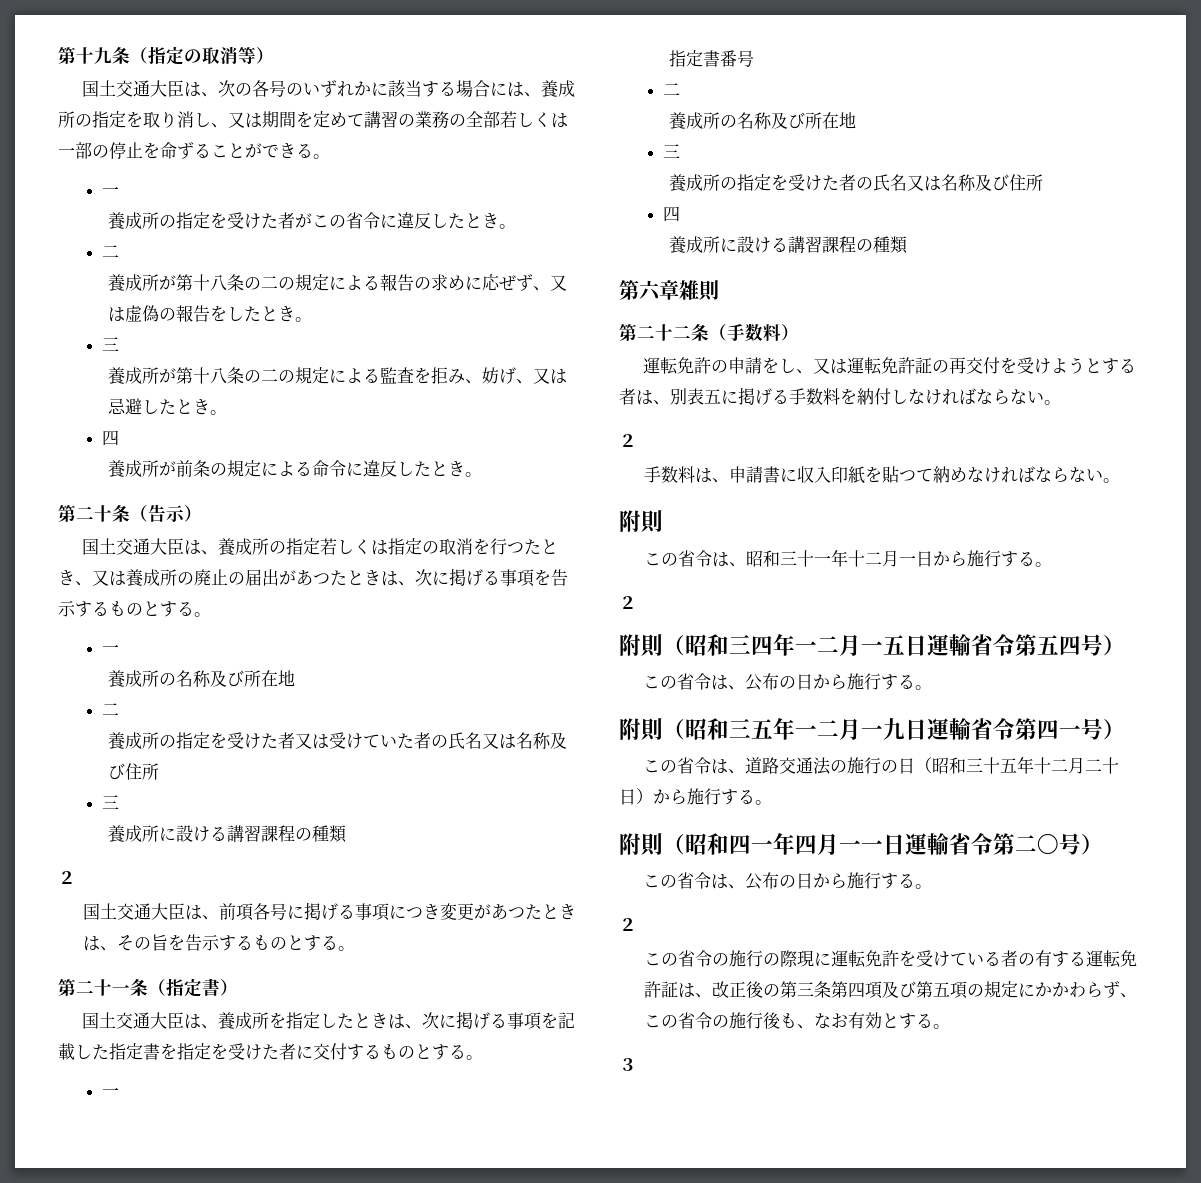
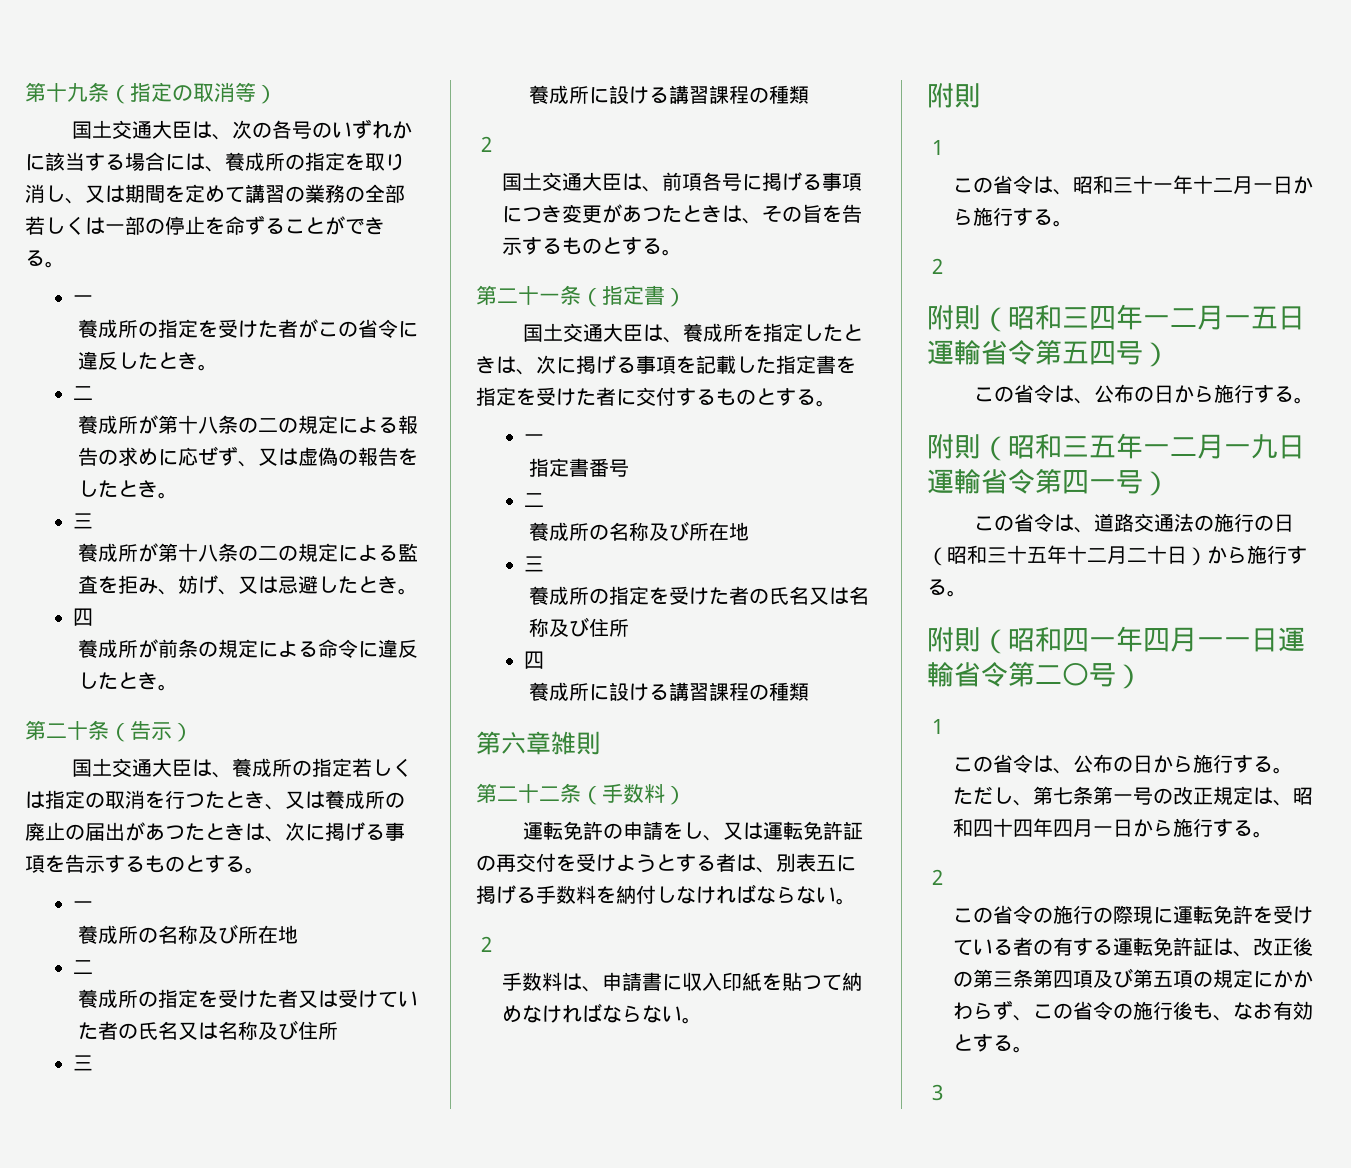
  手数料は、申請書に収入印紙を貼つて納めなければならない。
  附則
+ １
  附則（昭和四一年四月一一日運輸省令第二〇号）
+ １
  この省令は、公布の日から施行する。
+ ただし、第七条第一号の改正規定は、昭和四十四年四月一日から施行する。

